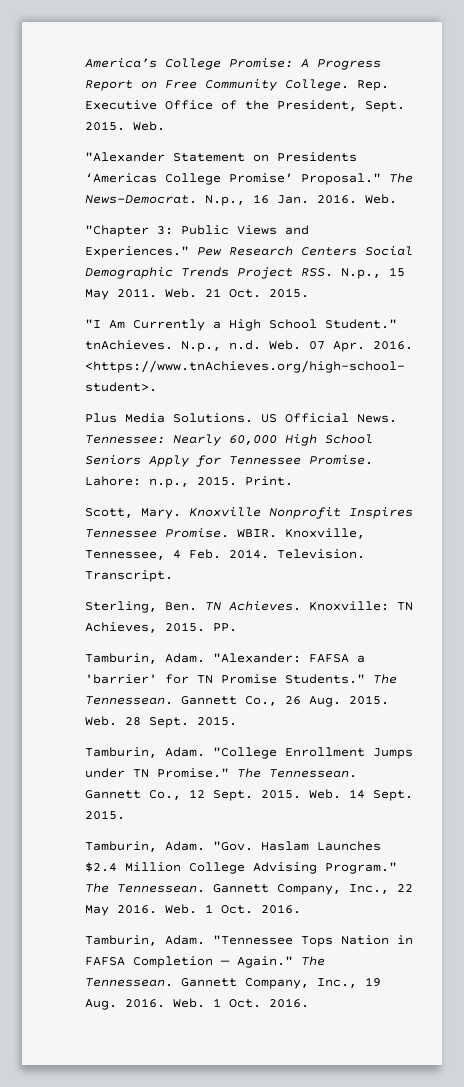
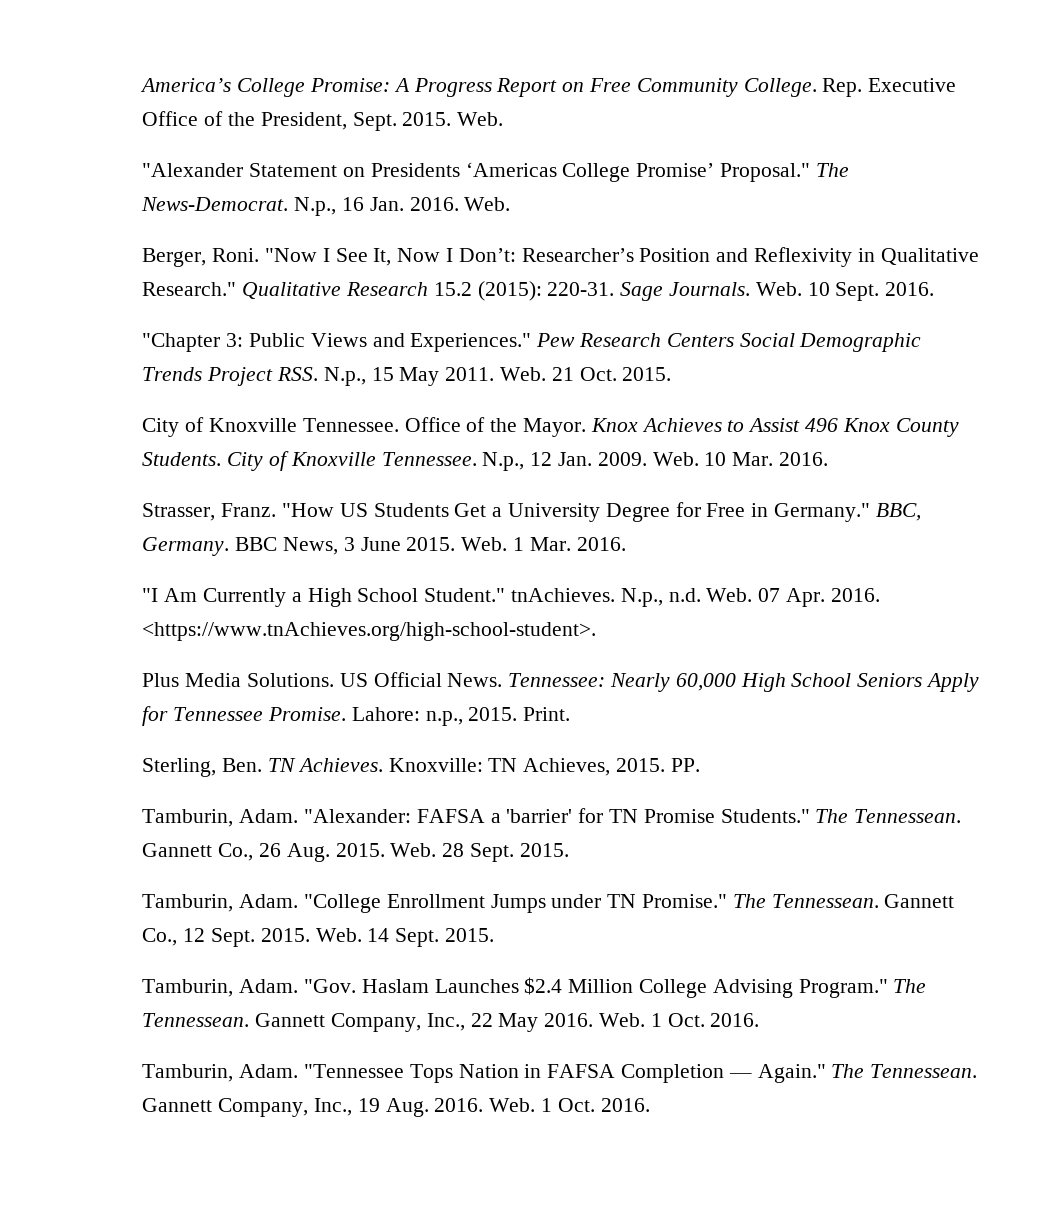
+ Berger, Roni. "Now I See It, Now I Don’t: Researcher’s Position and Reflexivity in Qualitative Research." Qualitative Research 15.2 (2015): 220-31. Sage Journals. Web. 10 Sept. 2016.
+ City of Knoxville Tennessee. Office of the Mayor. Knox Achieves to Assist 496 Knox County Students. City of Knoxville Tennessee. N.p., 12 Jan. 2009. Web. 10 Mar. 2016.
+ Strasser, Franz. "How US Students Get a University Degree for Free in Germany." BBC, Germany. BBC News, 3 June 2015. Web. 1 Mar. 2016.
- Scott, Mary. Knoxville Nonprofit Inspires Tennessee Promise. WBIR. Knoxville, Tennessee, 4 Feb. 2014. Television. Transcript.

